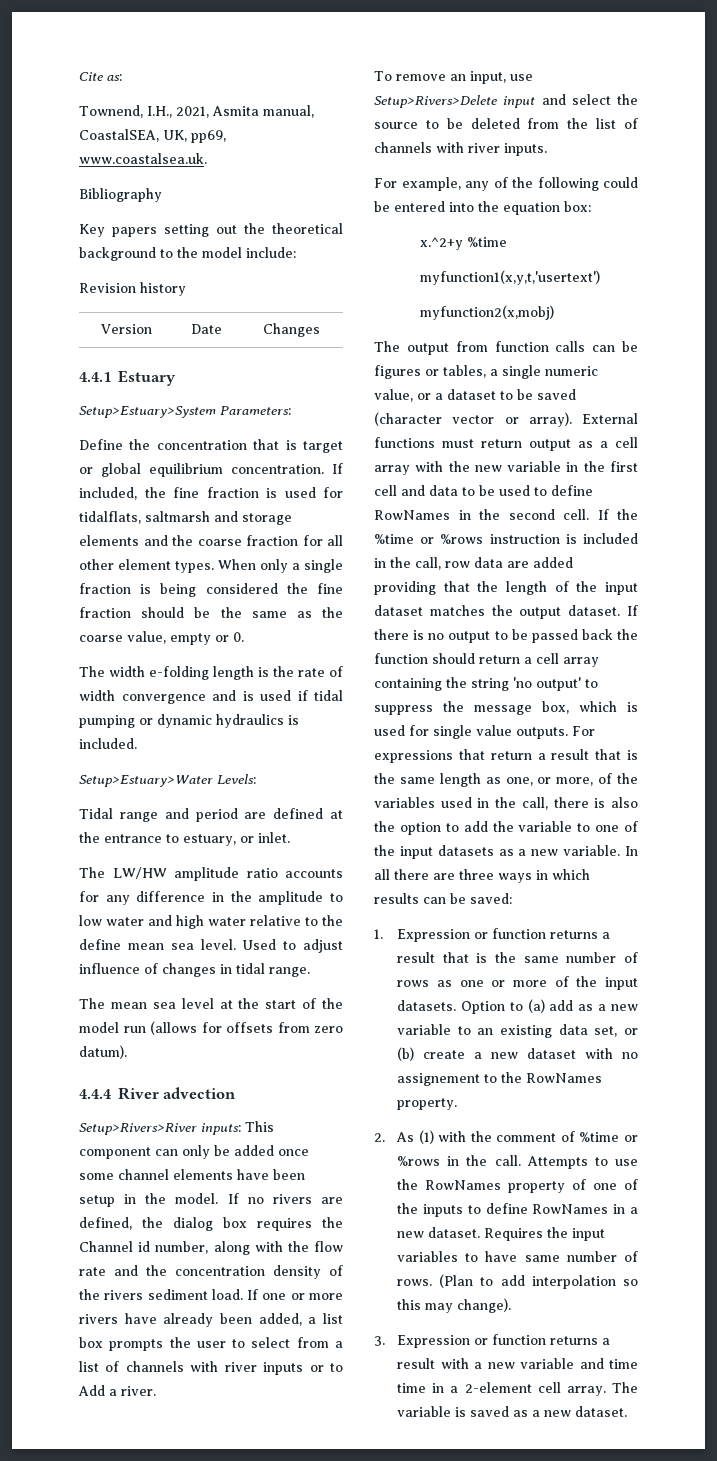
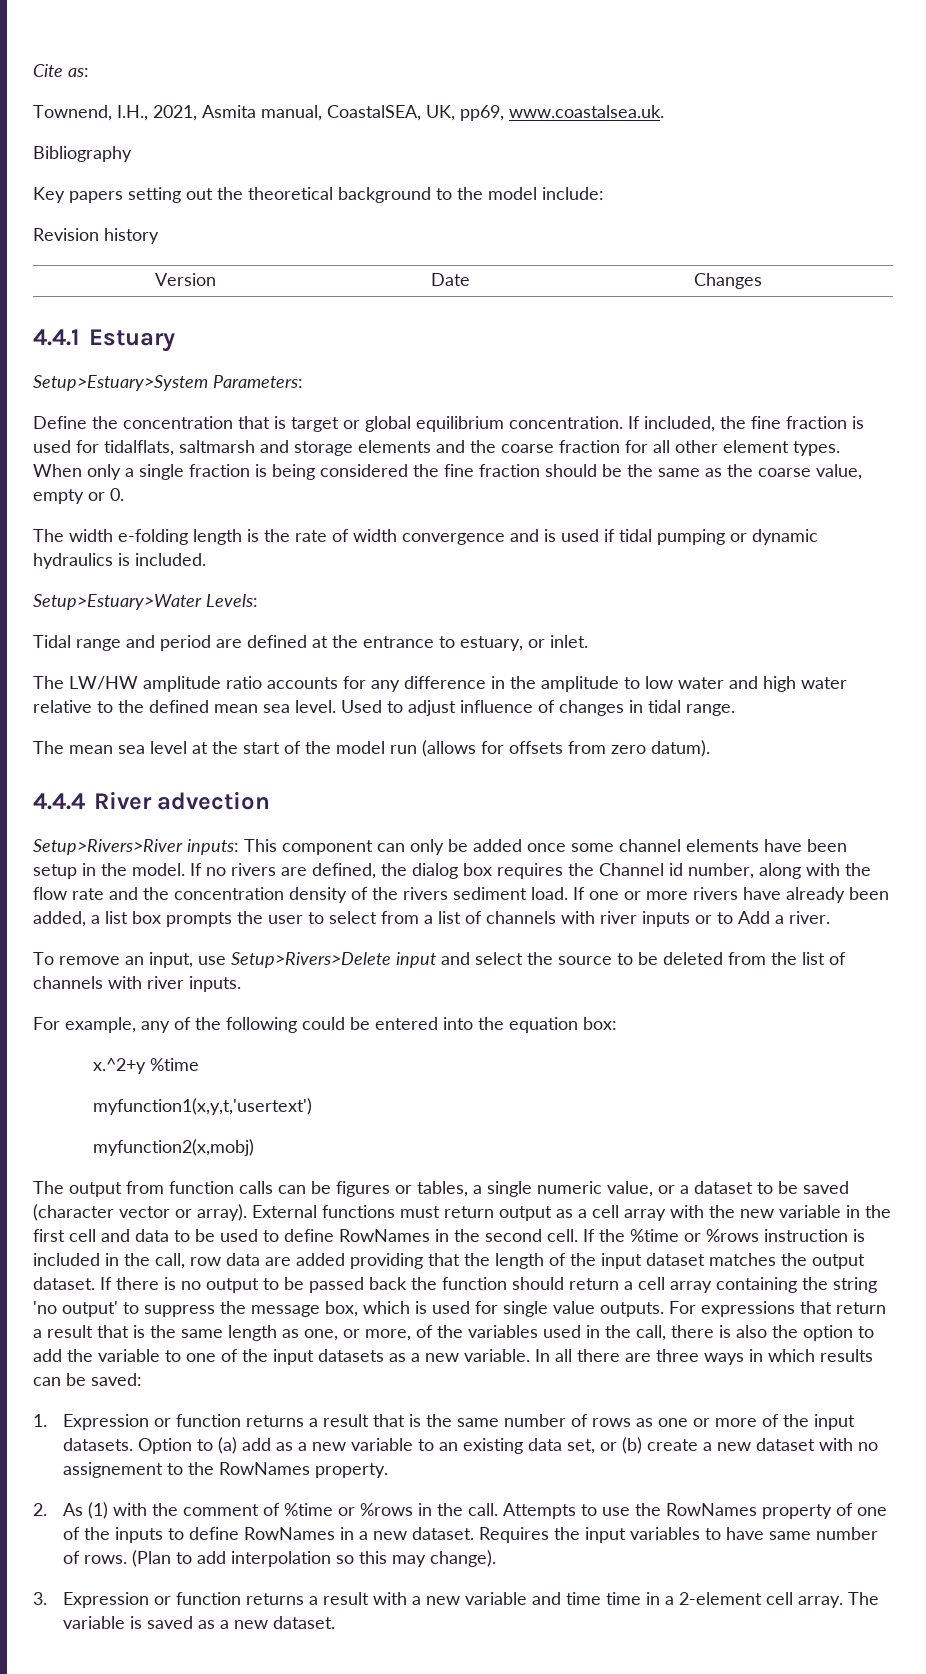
- The LW/HW amplitude ratio accounts for any difference in the amplitude to low water and high water relative to the define mean sea level.
+ The LW/HW amplitude ratio accounts for any difference in the amplitude to low water and high water relative to the defined mean sea level.

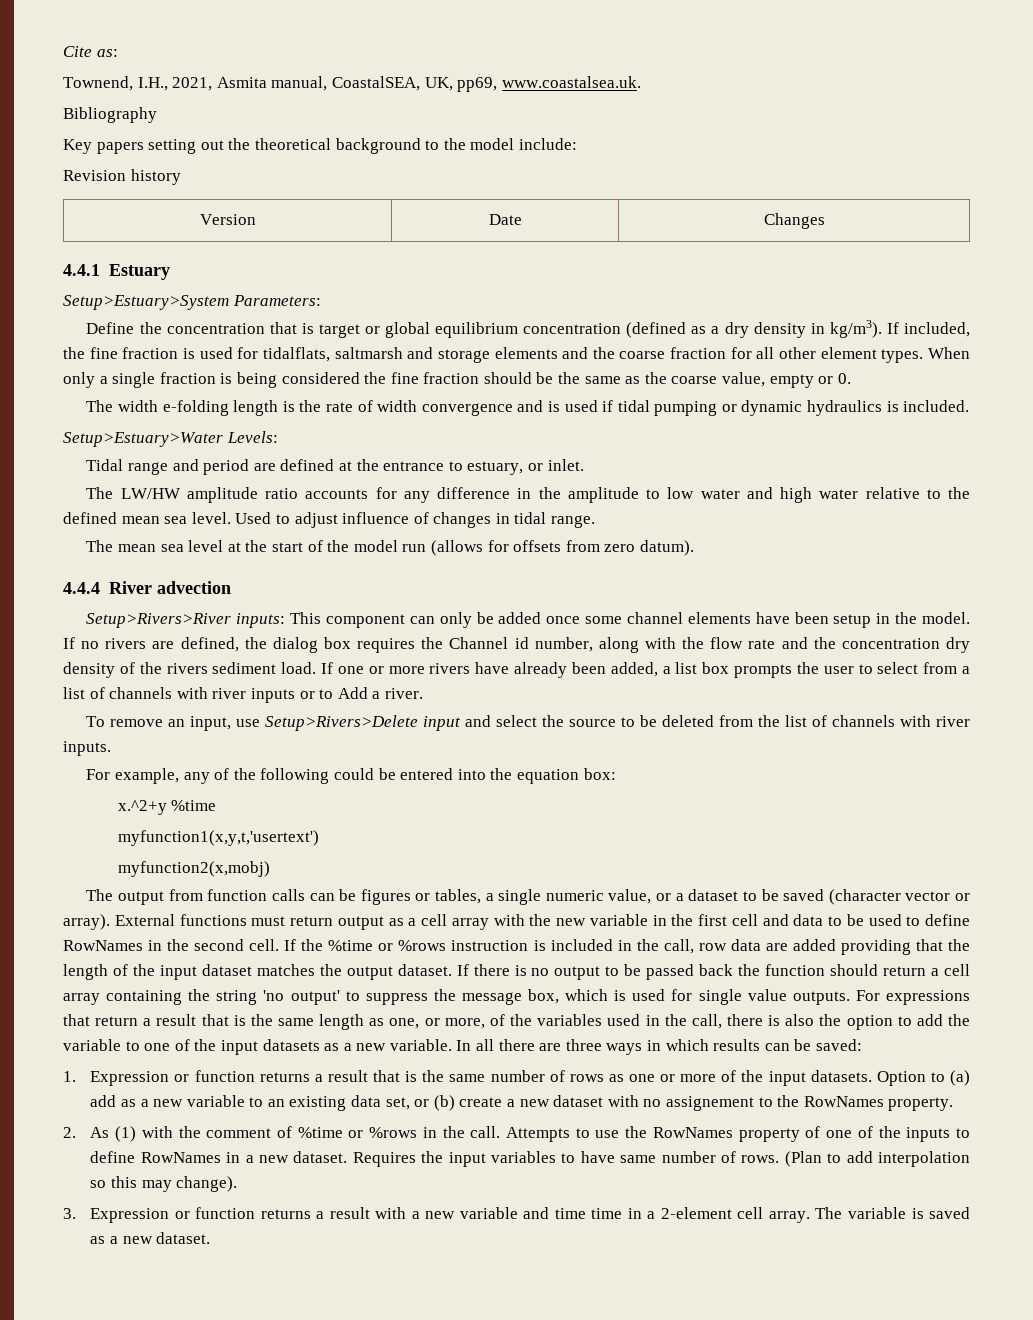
- Define the concentration that is target or global equilibrium concentration.
+ Define the concentration that is target or global equilibrium concentration (defined as a dry density in kg/m3).
- If no rivers are defined, the dialog box requires the Channel id number, along with the flow rate and the concentration density of the rivers sediment load.
+ If no rivers are defined, the dialog box requires the Channel id number, along with the flow rate and the concentration dry density of the rivers sediment load.

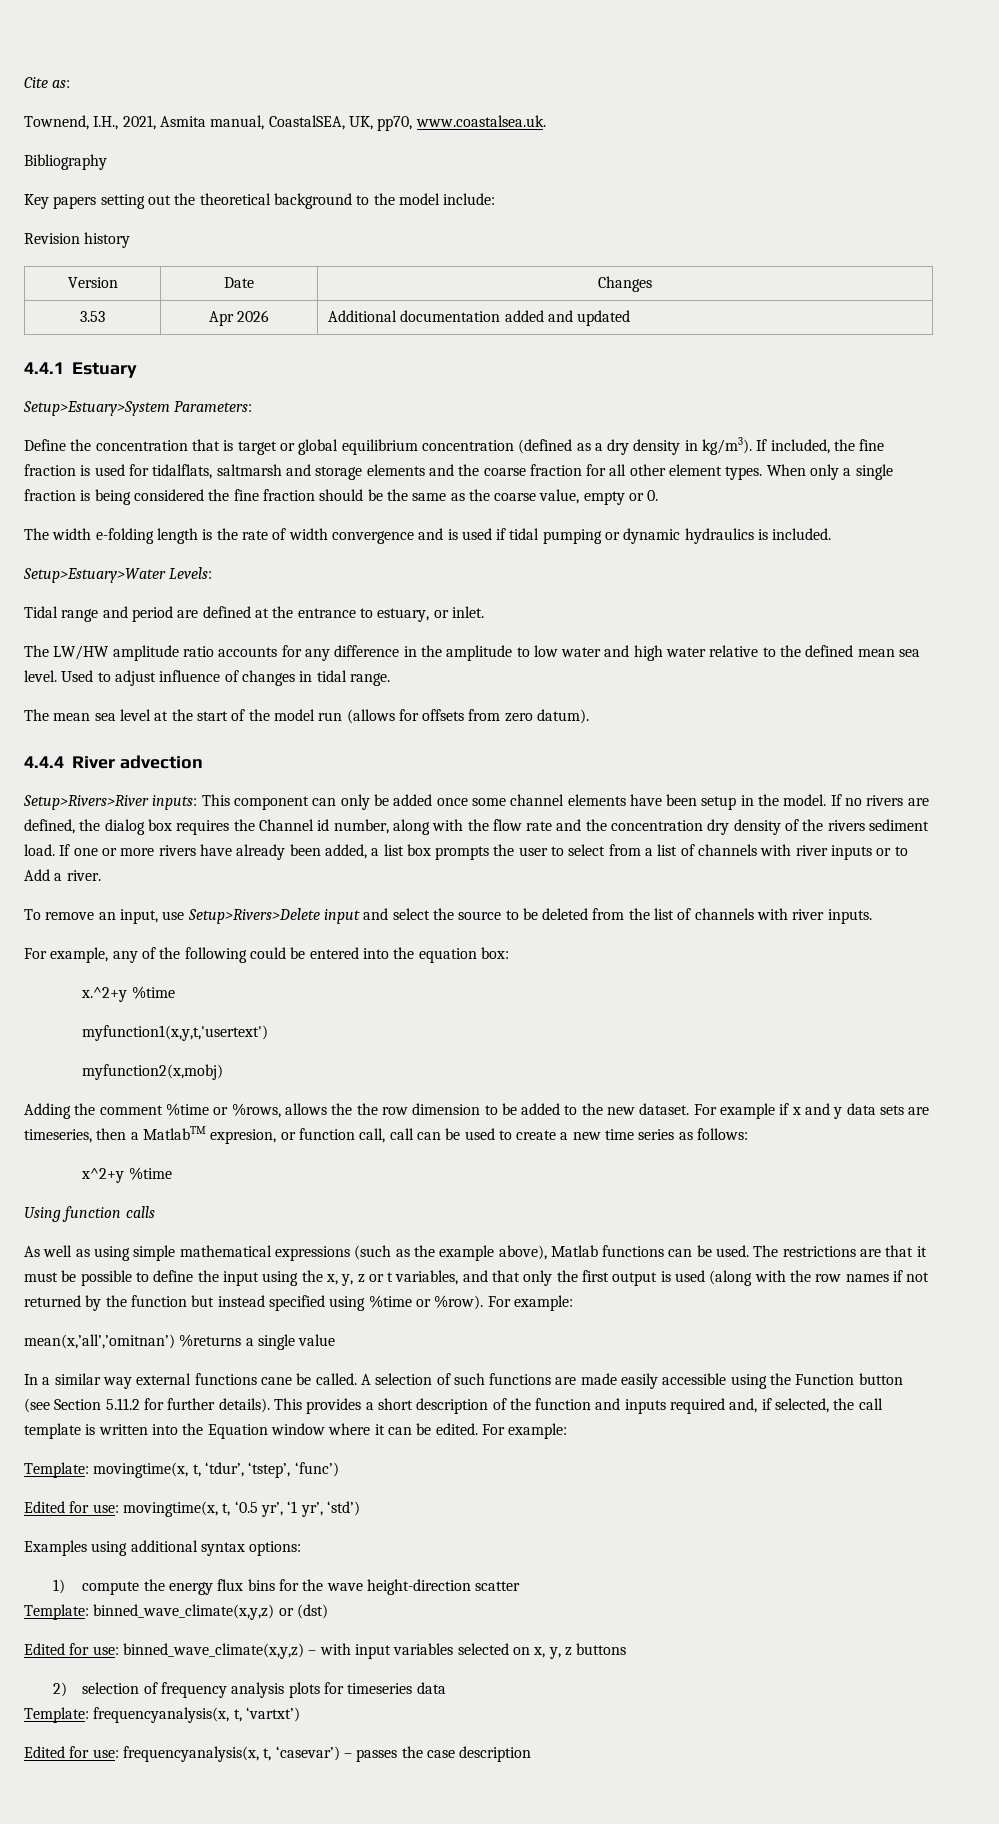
- Townend, I.H., 2021, Asmita manual, CoastalSEA, UK, pp69, www.coastalsea.uk.
+ Townend, I.H., 2021, Asmita manual, CoastalSEA, UK, pp70, www.coastalsea.uk.
+ 3.53 | Apr 2026 | Additional documentation added and updated
- The output from function calls can be figures or tables, a single numeric value, or a dataset to be saved (character vector or array). External functions must return output as a cell array with the new variable in the first cell and data to be used to define RowNames in the second cell. If the %time or %rows instruction is included in the call, row data are added providing that the length of the input dataset matches the output dataset. If there is no output to be passed back the function should return a cell array containing the string 'no output' to suppress the message box, which is used for single value outputs. For expressions that return a result that is the same length as one, or more, of the variables used in the call, there is also the option to add the variable to one of the input datasets as a new variable. In all there are three ways in which results can be saved:
- 1. Expression or function returns a result that is the same number of rows as one or more of the input datasets. Option to (a) add as a new variable to an existing data set, or (b) create a new dataset with no assignement to the RowNames property.
- 2. As (1) with the comment of %time or %rows in the call. Attempts to use the RowNames property of one of the inputs to define RowNames in a new dataset. Requires the input variables to have same number of rows. (Plan to add interpolation so this may change).
- 3. Expression or function returns a result with a new variable and time time in a 2-element cell array. The variable is saved as a new dataset.
+ Adding the comment %time or %rows, allows the the row dimension to be added to the new dataset. For example if x and y data sets are timeseries, then a MatlabTM expresion, or function call, call can be used to create a new time series as follows:
+ x^2+y %time
+ Using function calls
+ As well as using simple mathematical expressions (such as the example above), Matlab functions can be used. The restrictions are that it must be possible to define the input using the x, y, z or t variables, and that only the first output is used (along with the row names if not returned by the function but instead specified using %time or %row). For example:
+ mean(x,’all’,’omitnan’) %returns a single value
+ In a similar way external functions cane be called. A selection of such functions are made easily accessible using the Function button (see Section 5.11.2 for further details). This provides a short description of the function and inputs required and, if selected, the call template is written into the Equation window where it can be edited. For example:
+ Template: movingtime(x, t, ‘tdur’, ‘tstep’, ‘func’)
+ Edited for use: movingtime(x, t, ‘0.5 yr’, ‘1 yr’, ‘std’)
+ Examples using additional syntax options:
+ 1) compute the energy flux bins for the wave height-direction scatter
+ Template: binned_wave_climate(x,y,z) or (dst)
+ Edited for use: binned_wave_climate(x,y,z) – with input variables selected on x, y, z buttons
+ 2) selection of frequency analysis plots for timeseries data
+ Template: frequencyanalysis(x, t, ‘vartxt’)
+ Edited for use: frequencyanalysis(x, t, ‘casevar’) – passes the case description

